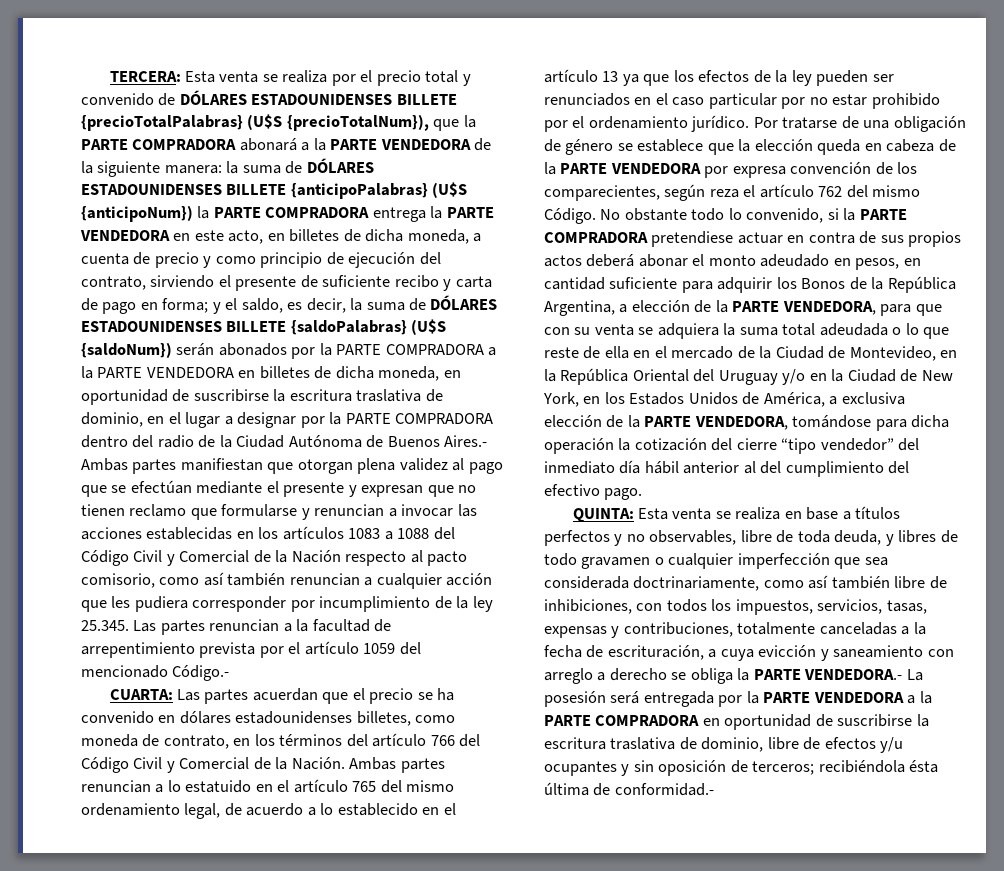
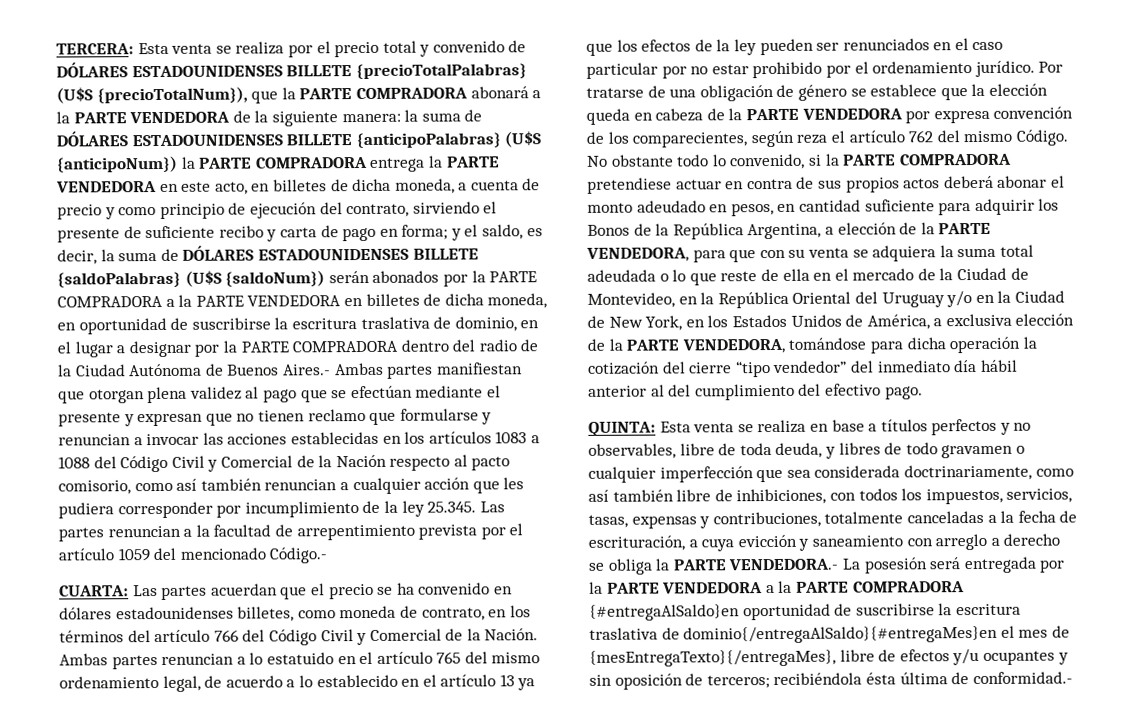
- Esta venta se realiza en base a títulos perfectos y no observables, libre de toda deuda, y libres de todo gravamen o cualquier imperfección que sea considerada doctrinariamente, como así también libre de inhibiciones, con todos los impuestos, servicios, tasas, expensas y contribuciones, totalmente canceladas a la fecha de escrituración, a cuya evicción y saneamiento con arreglo a derecho se obliga la PARTE VENDEDORA.- La posesión será entregada por la PARTE VENDEDORA a la PARTE COMPRADORA en oportunidad de suscribirse la escritura traslativa de dominio, libre de efectos y/u ocupantes y sin oposición de terceros;
+ Esta venta se realiza en base a títulos perfectos y no observables, libre de toda deuda, y libres de todo gravamen o cualquier imperfección que sea considerada doctrinariamente, como así también libre de inhibiciones, con todos los impuestos, servicios, tasas, expensas y contribuciones, totalmente canceladas a la fecha de escrituración, a cuya evicción y saneamiento con arreglo a derecho se obliga la PARTE VENDEDORA.- La posesión será entregada por la PARTE VENDEDORA a la PARTE COMPRADORA {#entregaAlSaldo}en oportunidad de suscribirse la escritura traslativa de dominio{/entregaAlSaldo}{#entregaMes}en el mes de {mesEntregaTexto}{/entregaMes}, libre de efectos y/u ocupantes y sin oposición de terceros;

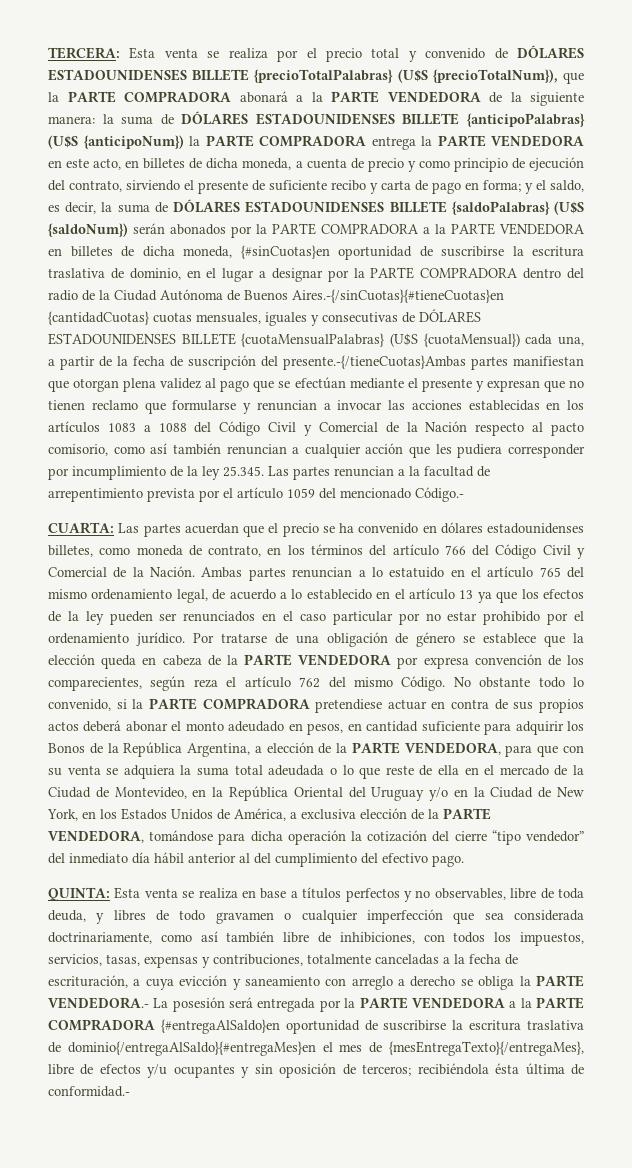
- y el saldo, es decir, la suma de DÓLARES ESTADOUNIDENSES BILLETE {saldoPalabras} (U$S {saldoNum}) serán abonados por la PARTE COMPRADORA a la PARTE VENDEDORA en billetes de dicha moneda, en oportunidad de suscribirse la escritura traslativa de dominio, en el lugar a designar por la PARTE COMPRADORA dentro del radio de la Ciudad Autónoma de Buenos Aires.- Ambas partes manifiestan que otorgan plena validez al pago que se efectúan mediante el presente y expresan que no tienen reclamo que formularse y renuncian a invocar las acciones establecidas en los artículos 1083 a 1088 del Código Civil y Comercial de la Nación respecto al pacto comisorio, como así también renuncian a cualquier acción que les pudiera corresponder por incumplimiento de la ley 25.345. Las partes renuncian a la facultad de arrepentimiento prevista por el artículo 1059 del mencionado Código.-
+ y el saldo, es decir, la suma de DÓLARES ESTADOUNIDENSES BILLETE {saldoPalabras} (U$S {saldoNum}) serán abonados por la PARTE COMPRADORA a la PARTE VENDEDORA en billetes de dicha moneda, {#sinCuotas}en oportunidad de suscribirse la escritura traslativa de dominio, en el lugar a designar por la PARTE COMPRADORA dentro del radio de la Ciudad Autónoma de Buenos Aires.-{/sinCuotas}{#tieneCuotas}en {cantidadCuotas} cuotas mensuales, iguales y consecutivas de DÓLARES ESTADOUNIDENSES BILLETE {cuotaMensualPalabras} (U$S {cuotaMensual}) cada una, a partir de la fecha de suscripción del presente.-{/tieneCuotas}Ambas partes manifiestan que otorgan plena validez al pago que se efectúan mediante el presente y expresan que no tienen reclamo que formularse y renuncian a invocar las acciones establecidas en los artículos 1083 a 1088 del Código Civil y Comercial de la Nación respecto al pacto comisorio, como así también renuncian a cualquier acción que les pudiera corresponder por incumplimiento de la ley 25.345. Las partes renuncian a la facultad de arrepentimiento prevista por el artículo 1059 del mencionado Código.-

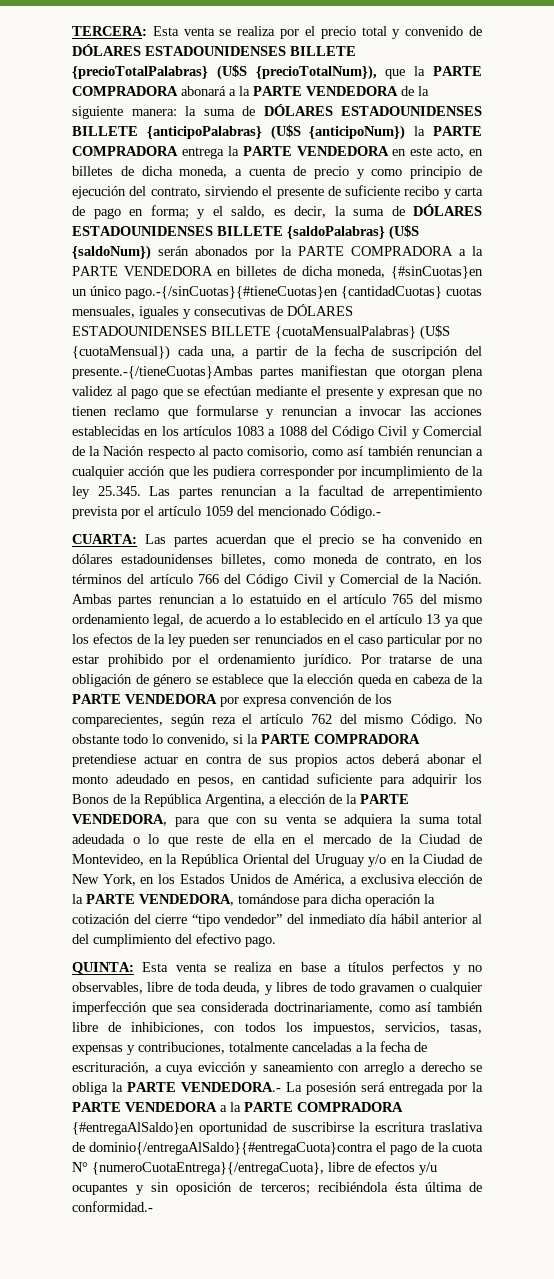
- y el saldo, es decir, la suma de DÓLARES ESTADOUNIDENSES BILLETE {saldoPalabras} (U$S {saldoNum}) serán abonados por la PARTE COMPRADORA a la PARTE VENDEDORA en billetes de dicha moneda, {#sinCuotas}en oportunidad de suscribirse la escritura traslativa de dominio, en el lugar a designar por la PARTE COMPRADORA dentro del radio de la Ciudad Autónoma de Buenos Aires.-{/sinCuotas}{#tieneCuotas}en {cantidadCuotas} cuotas mensuales, iguales y consecutivas de DÓLARES ESTADOUNIDENSES BILLETE {cuotaMensualPalabras} (U$S {cuotaMensual}) cada una, a partir de la fecha de suscripción del presente.-{/tieneCuotas}Ambas partes manifiestan que otorgan plena validez al pago que se efectúan mediante el presente y expresan que no tienen reclamo que formularse y renuncian a invocar las acciones establecidas en los artículos 1083 a 1088 del Código Civil y Comercial de la Nación respecto al pacto comisorio, como así también renuncian a cualquier acción que les pudiera corresponder por incumplimiento de la ley 25.345. Las partes renuncian a la facultad de arrepentimiento prevista por el artículo 1059 del mencionado Código.-
+ y el saldo, es decir, la suma de DÓLARES ESTADOUNIDENSES BILLETE {saldoPalabras} (U$S {saldoNum}) serán abonados por la PARTE COMPRADORA a la PARTE VENDEDORA en billetes de dicha moneda, {#sinCuotas}en un único pago.-{/sinCuotas}{#tieneCuotas}en {cantidadCuotas} cuotas mensuales, iguales y consecutivas de DÓLARES ESTADOUNIDENSES BILLETE {cuotaMensualPalabras} (U$S {cuotaMensual}) cada una, a partir de la fecha de suscripción del presente.-{/tieneCuotas}Ambas partes manifiestan que otorgan plena validez al pago que se efectúan mediante el presente y expresan que no tienen reclamo que formularse y renuncian a invocar las acciones establecidas en los artículos 1083 a 1088 del Código Civil y Comercial de la Nación respecto al pacto comisorio, como así también renuncian a cualquier acción que les pudiera corresponder por incumplimiento de la ley 25.345. Las partes renuncian a la facultad de arrepentimiento prevista por el artículo 1059 del mencionado Código.-
- Esta venta se realiza en base a títulos perfectos y no observables, libre de toda deuda, y libres de todo gravamen o cualquier imperfección que sea considerada doctrinariamente, como así también libre de inhibiciones, con todos los impuestos, servicios, tasas, expensas y contribuciones, totalmente canceladas a la fecha de escrituración, a cuya evicción y saneamiento con arreglo a derecho se obliga la PARTE VENDEDORA.- La posesión será entregada por la PARTE VENDEDORA a la PARTE COMPRADORA {#entregaAlSaldo}en oportunidad de suscribirse la escritura traslativa de dominio{/entregaAlSaldo}{#entregaMes}en el mes de {mesEntregaTexto}{/entregaMes}, libre de efectos y/u ocupantes y sin oposición de terceros;
+ Esta venta se realiza en base a títulos perfectos y no observables, libre de toda deuda, y libres de todo gravamen o cualquier imperfección que sea considerada doctrinariamente, como así también libre de inhibiciones, con todos los impuestos, servicios, tasas, expensas y contribuciones, totalmente canceladas a la fecha de escrituración, a cuya evicción y saneamiento con arreglo a derecho se obliga la PARTE VENDEDORA.- La posesión será entregada por la PARTE VENDEDORA a la PARTE COMPRADORA {#entregaAlSaldo}en oportunidad de suscribirse la escritura traslativa de dominio{/entregaAlSaldo}{#entregaCuota}contra el pago de la cuota N° {numeroCuotaEntrega}{/entregaCuota}, libre de efectos y/u ocupantes y sin oposición de terceros;

